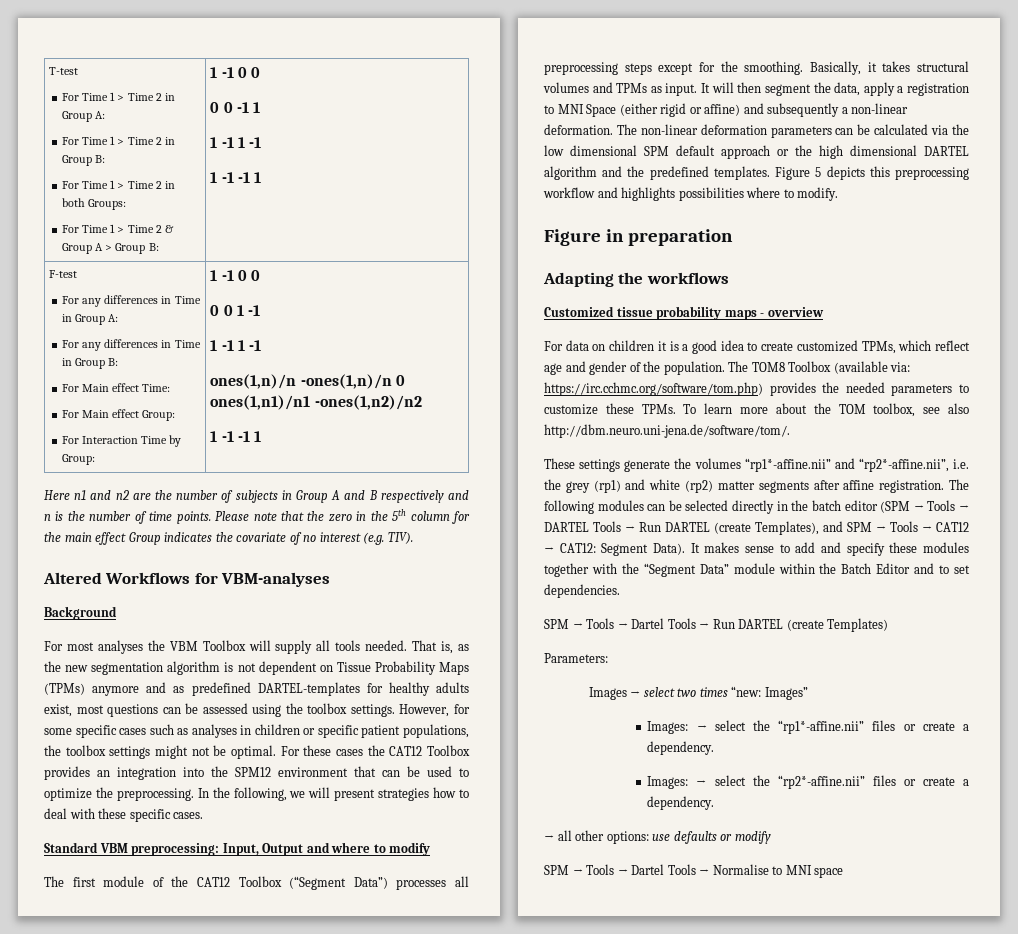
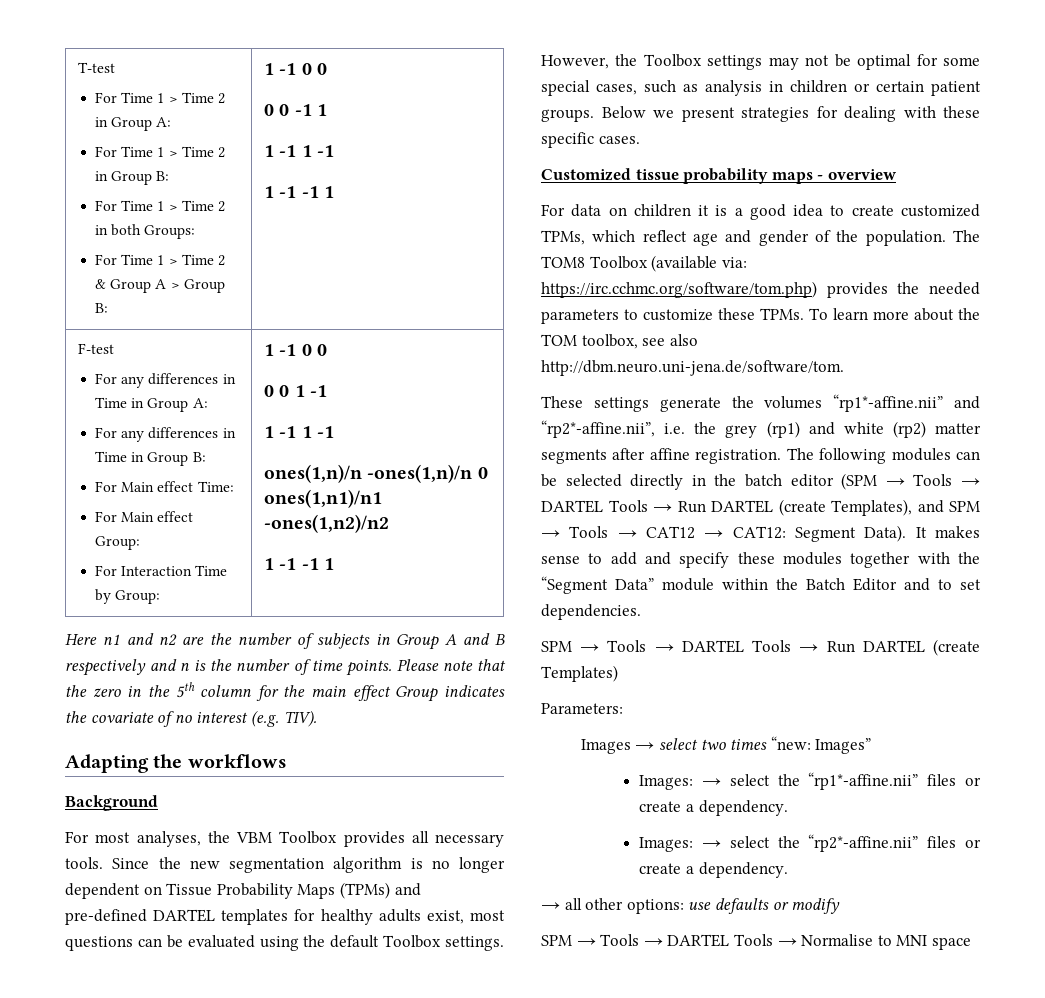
- Altered Workflows for VBM-analyses
+ Adapting the workflows
- For most analyses the VBM Toolbox will supply all tools needed. That is, as the new segmentation algorithm is not dependent on Tissue Probability Maps (TPMs) anymore and as predefined DARTEL-templates for healthy adults exist, most questions can be assessed using the toolbox settings. However, for some specific cases such as analyses in children or specific patient populations, the toolbox settings might not be optimal. For these cases the CAT12 Toolbox provides an integration into the SPM12 environment that can be used to optimize the preprocessing. In the following, we will present strategies how to deal with these specific cases.
- Standard VBM preprocessing: Input, Output and where to modify
- The first module of the CAT12 Toolbox (“Segment Data”) processes all preprocessing steps except for the smoothing. Basically, it takes structural volumes and TPMs as input. It will then segment the data, apply a registration to MNI Space (either rigid or affine) and subsequently a non-linear deformation. The non-linear deformation parameters can be calculated via the low dimensional SPM default approach or the high dimensional DARTEL algorithm and the predefined templates. Figure 5 depicts this preprocessing workflow and highlights possibilities where to modify.
- Figure in preparation
- Adapting the workflows
+ For most analyses, the VBM Toolbox provides all necessary tools. Since the new segmentation algorithm is no longer dependent on Tissue Probability Maps (TPMs) and pre-defined DARTEL templates for healthy adults exist, most questions can be evaluated using the default Toolbox settings. However, the Toolbox settings may not be optimal for some special cases, such as analysis in children or certain patient groups. Below we present strategies for dealing with these specific cases.
- To learn more about the TOM toolbox, see also http://dbm.neuro.uni-jena.de/software/tom/.
+ To learn more about the TOM toolbox, see also http://dbm.neuro.uni-jena.de/software/tom.
- SPM → Tools → Dartel Tools → Run DARTEL (create Templates)
+ SPM → Tools → DARTEL Tools → Run DARTEL (create Templates)
- SPM → Tools → Dartel Tools → Normalise to MNI space
+ SPM → Tools → DARTEL Tools → Normalise to MNI space

